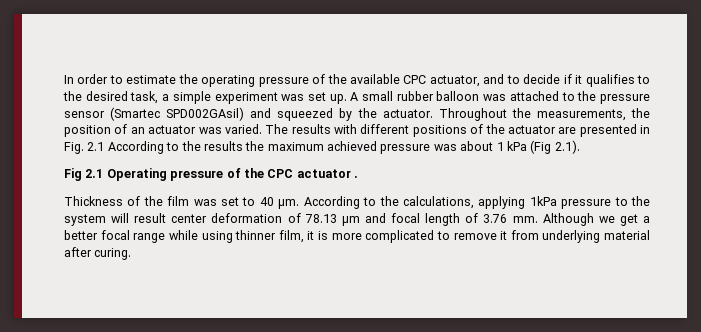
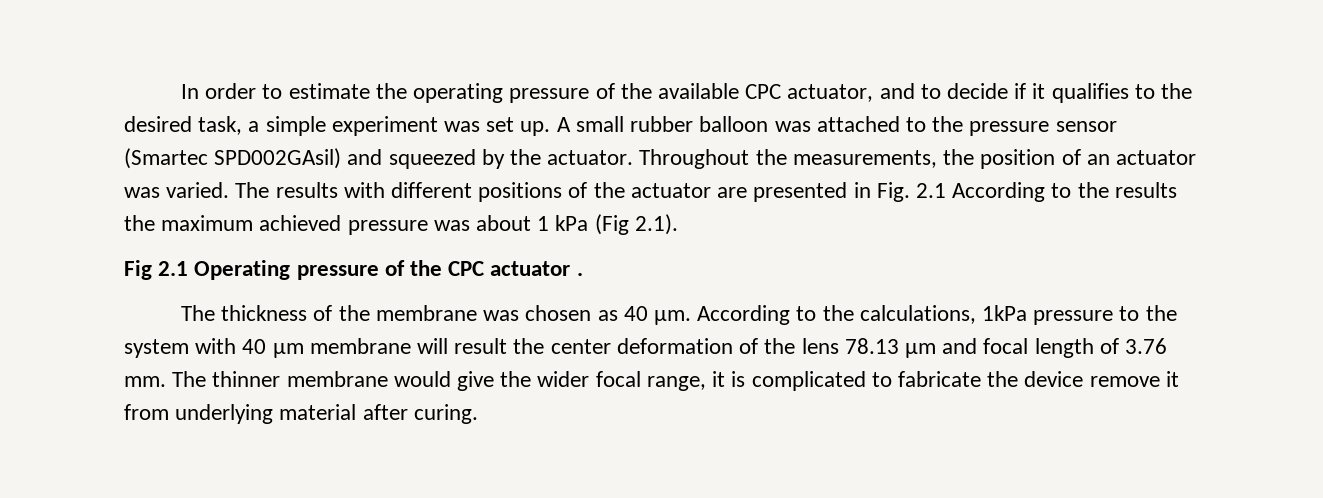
- Thickness of the film was set to 40 µm.
+ The thickness of the membrane was chosen as 40 µm.
- According to the calculations, applying 1kPa pressure to the system will result center deformation of 78.13 µm and focal length of 3.76 mm.
+ According to the calculations, 1kPa pressure to the system with 40 µm membrane will result the center deformation of the lens 78.13 µm and focal length of 3.76 mm.
- Although we get a better focal range while using thinner film, it is more complicated to remove it from underlying material after curing.
+ The thinner membrane would give the wider focal range, it is complicated to fabricate the device remove it from underlying material after curing.

